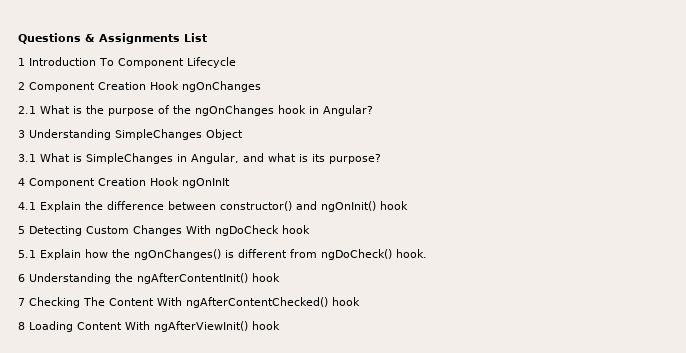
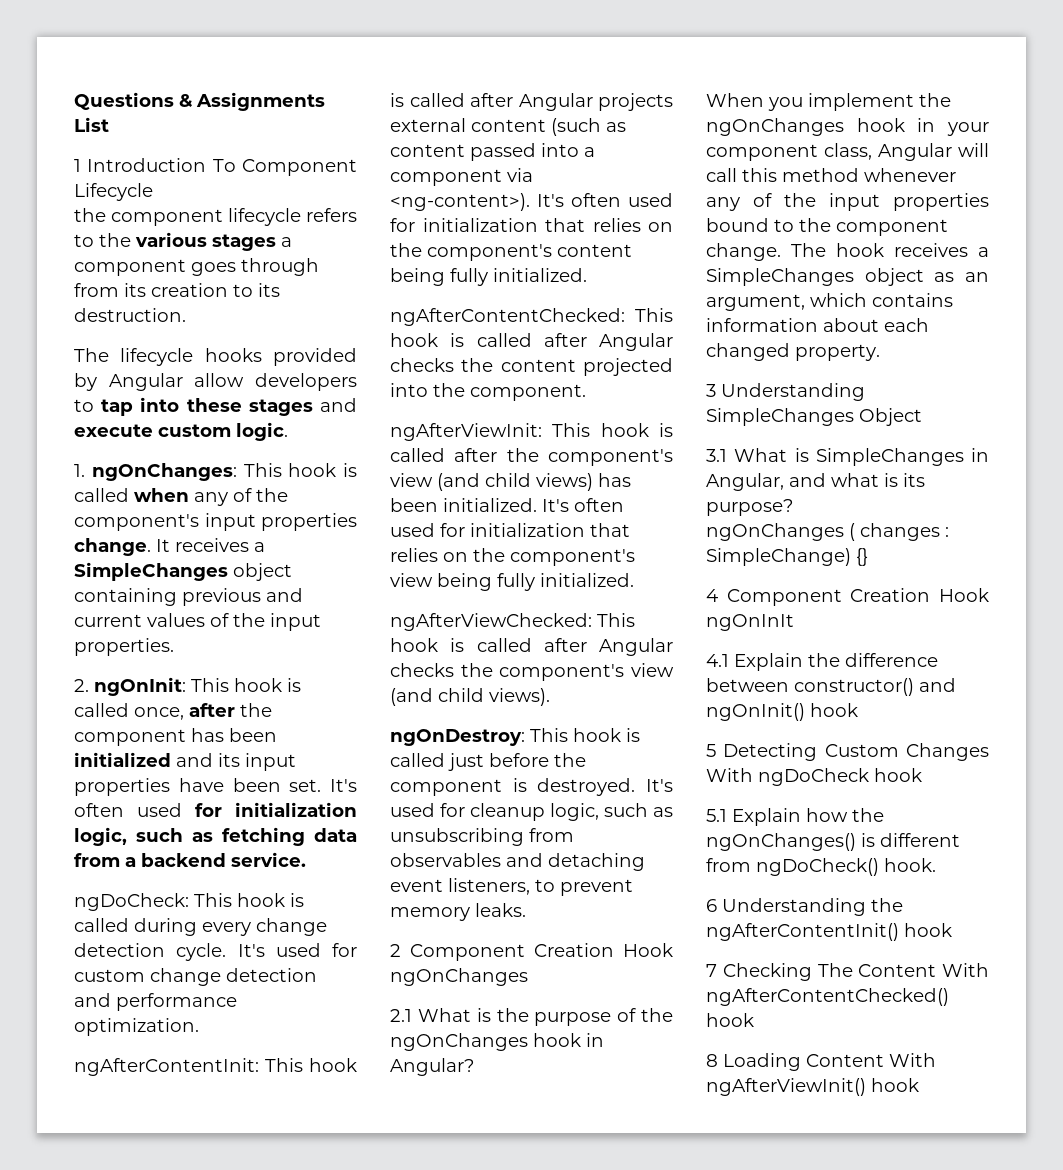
+ the component lifecycle refers to the various stages a component goes through from its creation to its destruction.
+ The lifecycle hooks provided by Angular allow developers to tap into these stages and execute custom logic.
+ 1. ngOnChanges: This hook is called when any of the component's input properties change. It receives a SimpleChanges object containing previous and current values of the input properties.
+ 2. ngOnInit: This hook is called once, after the component has been initialized and its input properties have been set. It's often used for initialization logic, such as fetching data from a backend service.
+ ngDoCheck: This hook is called during every change detection cycle. It's used for custom change detection and performance optimization.
+ ngAfterContentInit: This hook is called after Angular projects external content (such as content passed into a component via <ng-content>). It's often used for initialization that relies on the component's content being fully initialized.
+ ngAfterContentChecked: This hook is called after Angular checks the content projected into the component.
+ ngAfterViewInit: This hook is called after the component's view (and child views) has been initialized. It's often used for initialization that relies on the component's view being fully initialized.
+ ngAfterViewChecked: This hook is called after Angular checks the component's view (and child views).
+ ngOnDestroy: This hook is called just before the component is destroyed. It's used for cleanup logic, such as unsubscribing from observables and detaching event listeners, to prevent memory leaks.
+ When you implement the ngOnChanges hook in your component class, Angular will call this method whenever any of the input properties bound to the component change. The hook receives a SimpleChanges object as an argument, which contains information about each changed property.
+ ngOnChanges ( changes : SimpleChange) {}

